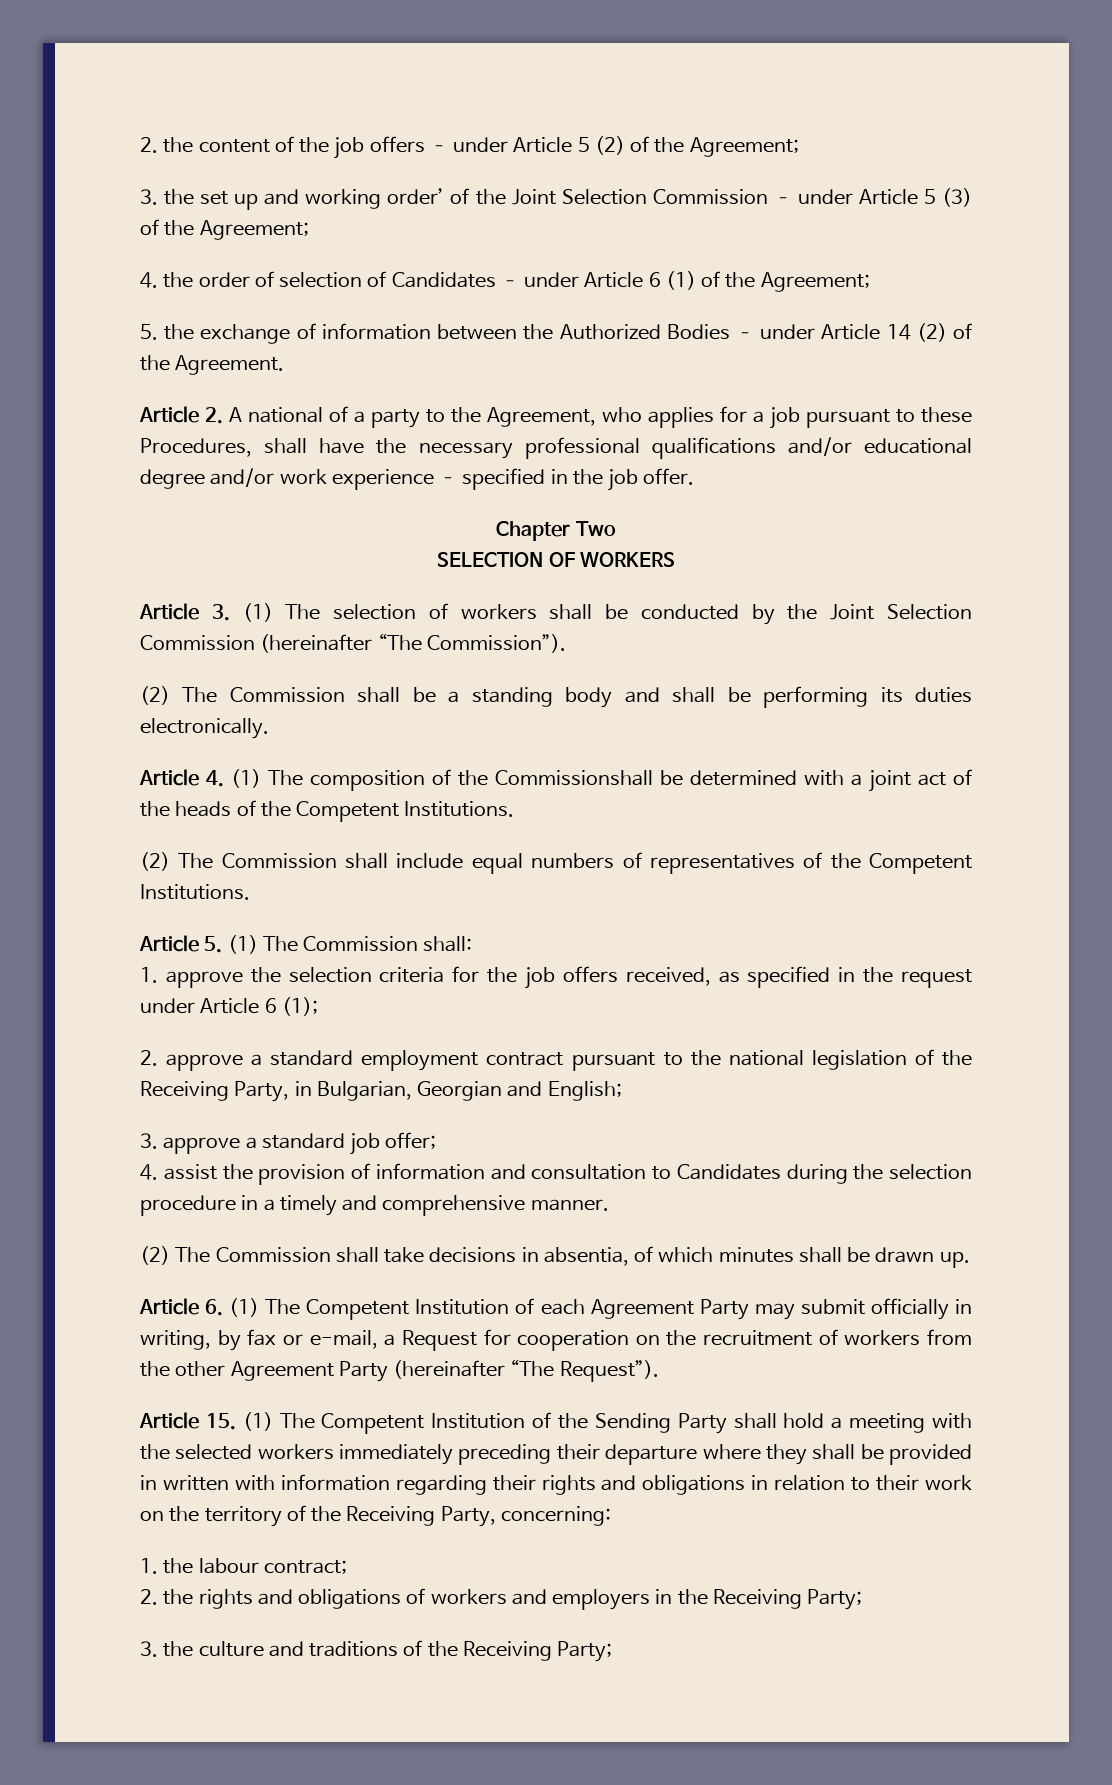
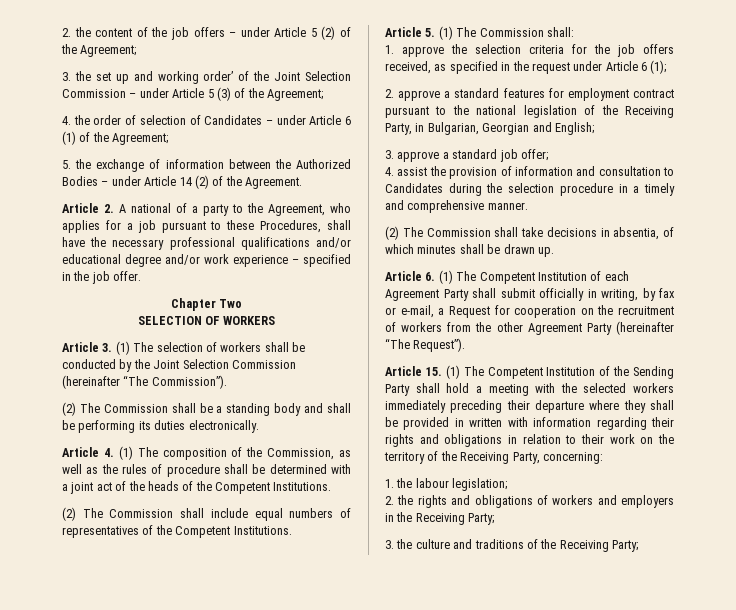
- Article 4. (1) The composition of the Commissionshall be determined with a joint act of the heads of the Competent Institutions.
+ Article 4. (1) The composition of the Commission, as well as the rules of procedure shall be determined with a joint act of the heads of the Competent Institutions.
- 2. approve a standard employment contract pursuant to the national legislation of the Receiving Party, in Bulgarian, Georgian and English;
+ 2. approve a standard features for employment contract pursuant to the national legislation of the Receiving Party, in Bulgarian, Georgian and English;
- Article 6. (1) The Competent Institution of each Agreement Party may submit officially in writing, by fax or e-mail, a Request for cooperation on the recruitment of workers from the other Agreement Party (hereinafter “The Request”).
+ Article 6. (1) The Competent Institution of each Agreement Party shall submit officially in writing, by fax or e-mail, a Request for cooperation on the recruitment of workers from the other Agreement Party (hereinafter “The Request”).
- 1. the labour contract;
+ 1. the labour legislation;

